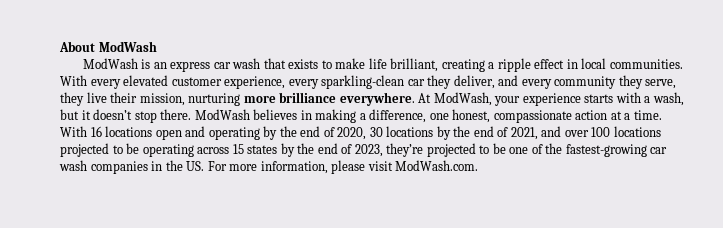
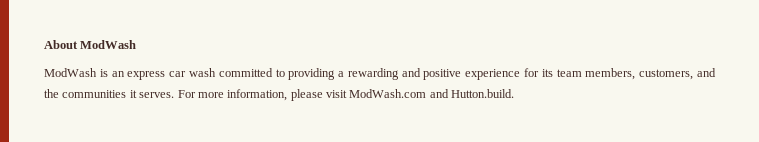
- ModWash is an express car wash that exists to make life brilliant, creating a ripple effect in local communities. With every elevated customer experience, every sparkling-clean car they deliver, and every community they serve, they live their mission, nurturing more brilliance everywhere. At ModWash, your experience starts with a wash, but it doesn’t stop there. ModWash believes in making a difference, one honest, compassionate action at a time. With 16 locations open and operating by the end of 2020, 30 locations by the end of 2021, and over 100 locations projected to be operating across 15 states by the end of 2023, they’re projected to be one of the fastest-growing car wash companies in the US. For more information, please visit ModWash.com.
+ ModWash is an express car wash committed to providing a rewarding and positive experience for its team members, customers, and the communities it serves. For more information, please visit ModWash.com and Hutton.build.

